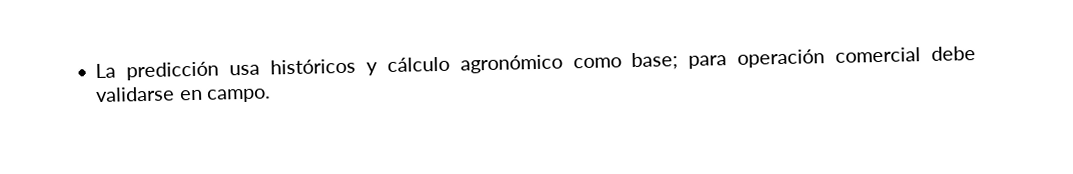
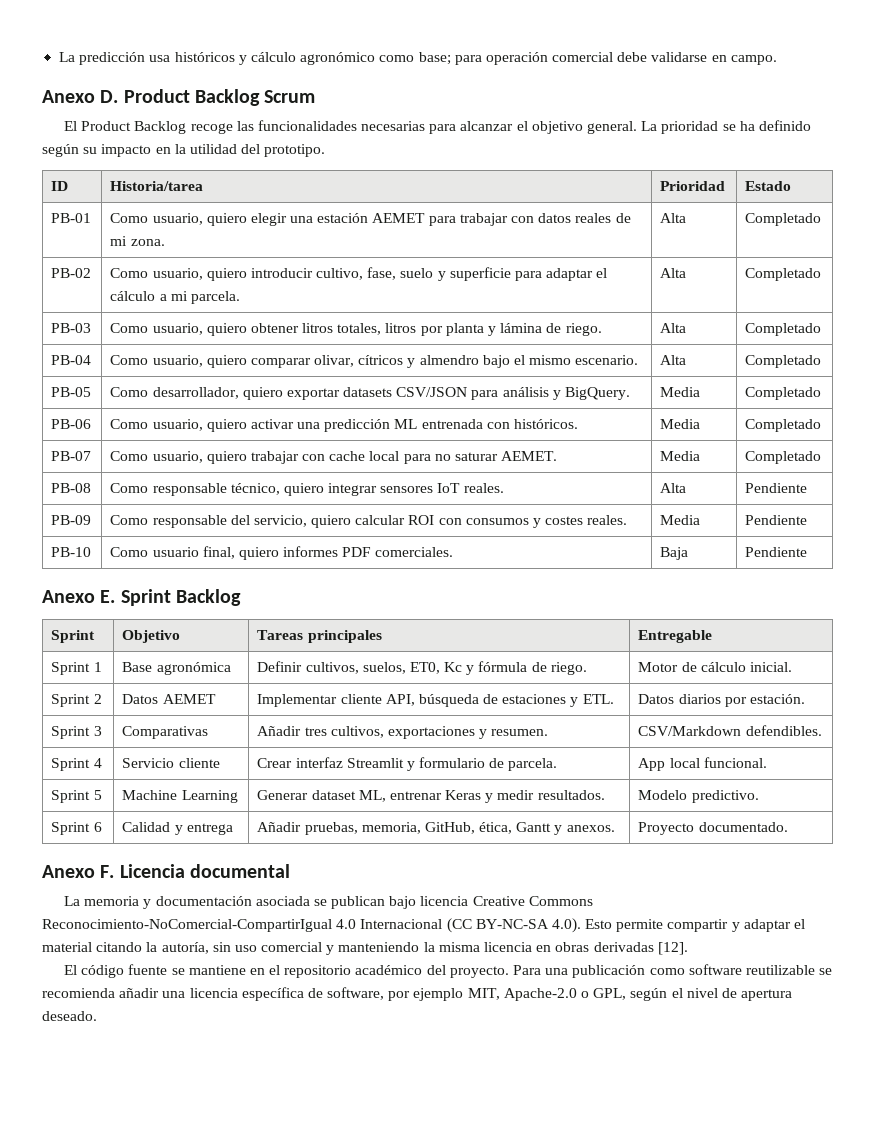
+ Anexo D. Product Backlog Scrum
+ El Product Backlog recoge las funcionalidades necesarias para alcanzar el objetivo general. La prioridad se ha definido según su impacto en la utilidad del prototipo.
+ ID | Historia/tarea | Prioridad | Estado
+ PB-01 | Como usuario, quiero elegir una estación AEMET para trabajar con datos reales de mi zona. | Alta | Completado
+ PB-02 | Como usuario, quiero introducir cultivo, fase, suelo y superficie para adaptar el cálculo a mi parcela. | Alta | Completado
+ PB-03 | Como usuario, quiero obtener litros totales, litros por planta y lámina de riego. | Alta | Completado
+ PB-04 | Como usuario, quiero comparar olivar, cítricos y almendro bajo el mismo escenario. | Alta | Completado
+ PB-05 | Como desarrollador, quiero exportar datasets CSV/JSON para análisis y BigQuery. | Media | Completado
+ PB-06 | Como usuario, quiero activar una predicción ML entrenada con históricos. | Media | Completado
+ PB-07 | Como usuario, quiero trabajar con cache local para no saturar AEMET. | Media | Completado
+ PB-08 | Como responsable técnico, quiero integrar sensores IoT reales. | Alta | Pendiente
+ PB-09 | Como responsable del servicio, quiero calcular ROI con consumos y costes reales. | Media | Pendiente
+ PB-10 | Como usuario final, quiero informes PDF comerciales. | Baja | Pendiente
+ Anexo E. Sprint Backlog
+ Sprint | Objetivo | Tareas principales | Entregable
+ Sprint 1 | Base agronómica | Definir cultivos, suelos, ET0, Kc y fórmula de riego. | Motor de cálculo inicial.
+ Sprint 2 | Datos AEMET | Implementar cliente API, búsqueda de estaciones y ETL. | Datos diarios por estación.
+ Sprint 3 | Comparativas | Añadir tres cultivos, exportaciones y resumen. | CSV/Markdown defendibles.
+ Sprint 4 | Servicio cliente | Crear interfaz Streamlit y formulario de parcela. | App local funcional.
+ Sprint 5 | Machine Learning | Generar dataset ML, entrenar Keras y medir resultados. | Modelo predictivo.
+ Sprint 6 | Calidad y entrega | Añadir pruebas, memoria, GitHub, ética, Gantt y anexos. | Proyecto documentado.
+ Anexo F. Licencia documental
+ La memoria y documentación asociada se publican bajo licencia Creative Commons Reconocimiento-NoComercial-CompartirIgual 4.0 Internacional (CC BY-NC-SA 4.0). Esto permite compartir y adaptar el material citando la autoría, sin uso comercial y manteniendo la misma licencia en obras derivadas [12].
+ El código fuente se mantiene en el repositorio académico del proyecto. Para una publicación como software reutilizable se recomienda añadir una licencia específica de software, por ejemplo MIT, Apache-2.0 o GPL, según el nivel de apertura deseado.

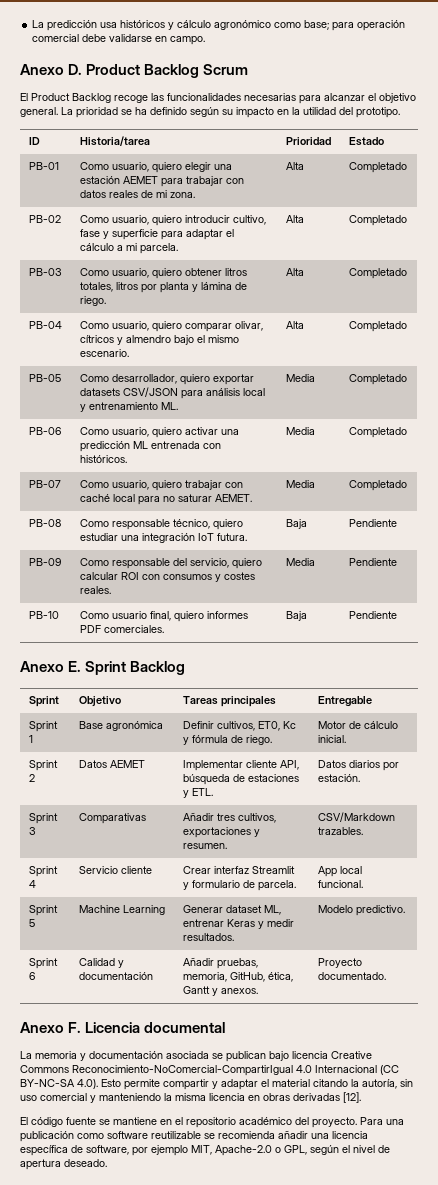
- PB-02 | Como usuario, quiero introducir cultivo, fase, suelo y superficie para adaptar el cálculo a mi parcela. | Alta | Completado
+ PB-02 | Como usuario, quiero introducir cultivo, fase y superficie para adaptar el cálculo a mi parcela. | Alta | Completado
- PB-05 | Como desarrollador, quiero exportar datasets CSV/JSON para análisis y BigQuery. | Media | Completado
+ PB-05 | Como desarrollador, quiero exportar datasets CSV/JSON para análisis local y entrenamiento ML. | Media | Completado
- PB-07 | Como usuario, quiero trabajar con cache local para no saturar AEMET. | Media | Completado
+ PB-07 | Como usuario, quiero trabajar con caché local para no saturar AEMET. | Media | Completado
- PB-08 | Como responsable técnico, quiero integrar sensores IoT reales. | Alta | Pendiente
+ PB-08 | Como responsable técnico, quiero estudiar una integración IoT futura. | Baja | Pendiente
- Sprint 1 | Base agronómica | Definir cultivos, suelos, ET0, Kc y fórmula de riego. | Motor de cálculo inicial.
+ Sprint 1 | Base agronómica | Definir cultivos, ET0, Kc y fórmula de riego. | Motor de cálculo inicial.
- Sprint 3 | Comparativas | Añadir tres cultivos, exportaciones y resumen. | CSV/Markdown defendibles.
+ Sprint 3 | Comparativas | Añadir tres cultivos, exportaciones y resumen. | CSV/Markdown trazables.
- Sprint 6 | Calidad y entrega | Añadir pruebas, memoria, GitHub, ética, Gantt y anexos. | Proyecto documentado.
+ Sprint 6 | Calidad y documentación | Añadir pruebas, memoria, GitHub, ética, Gantt y anexos. | Proyecto documentado.

